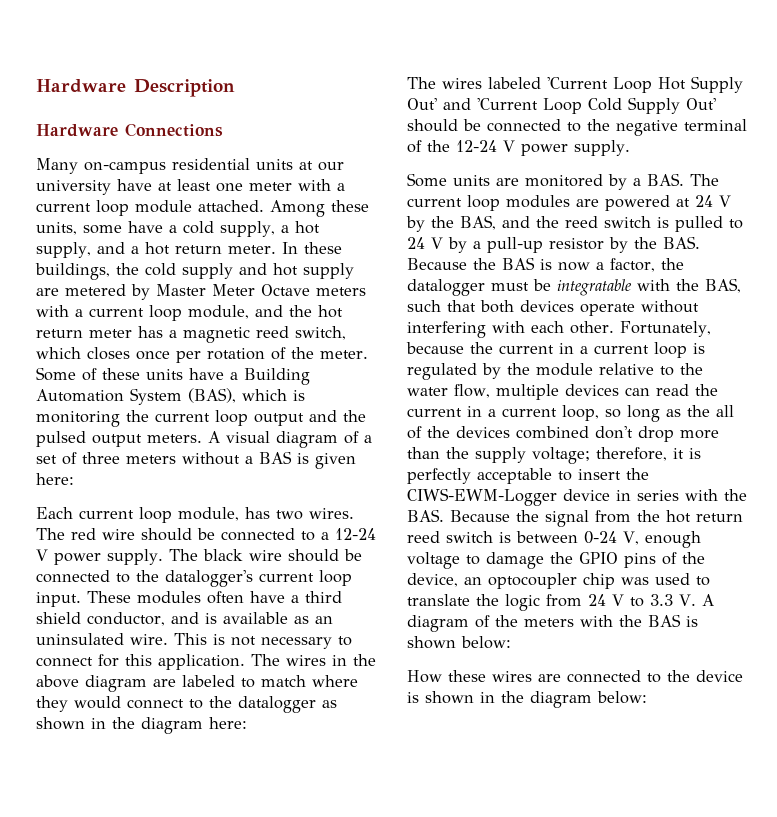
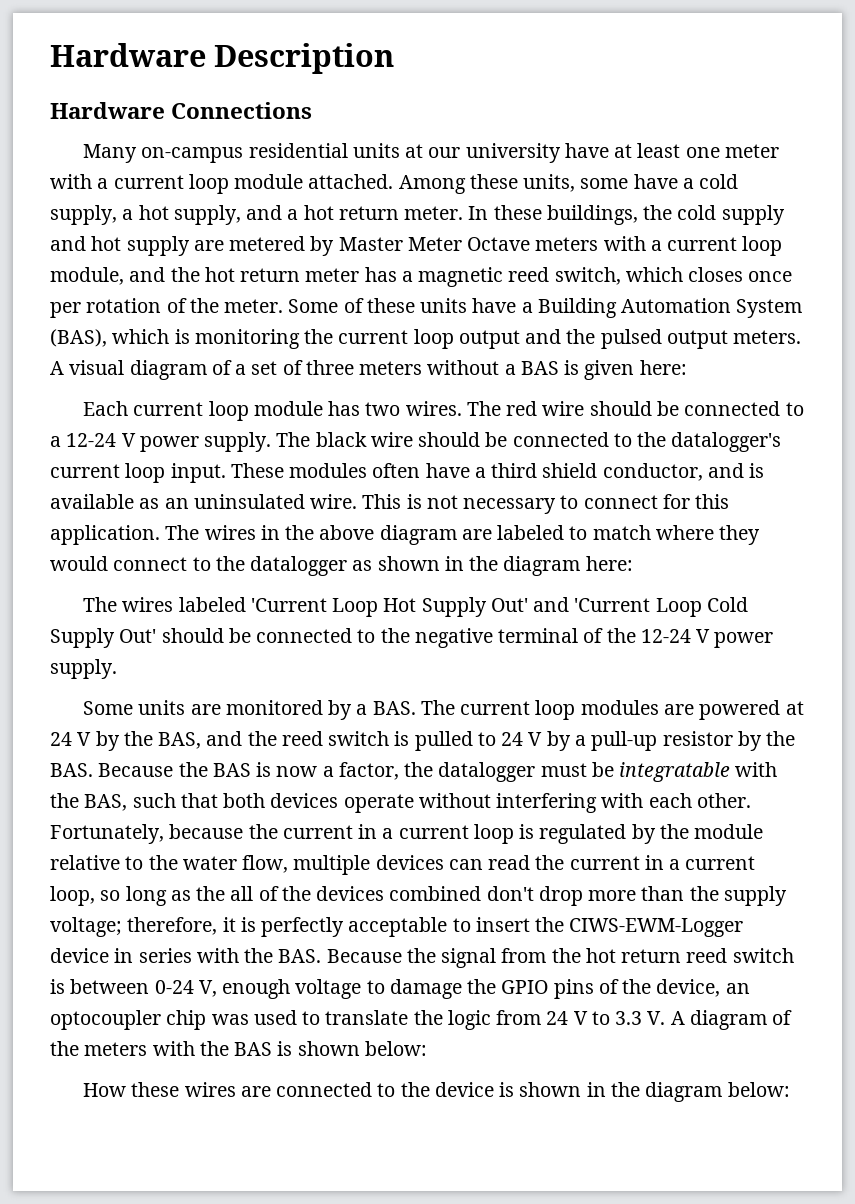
- Each current loop module, has two wires.
+ Each current loop module has two wires.

